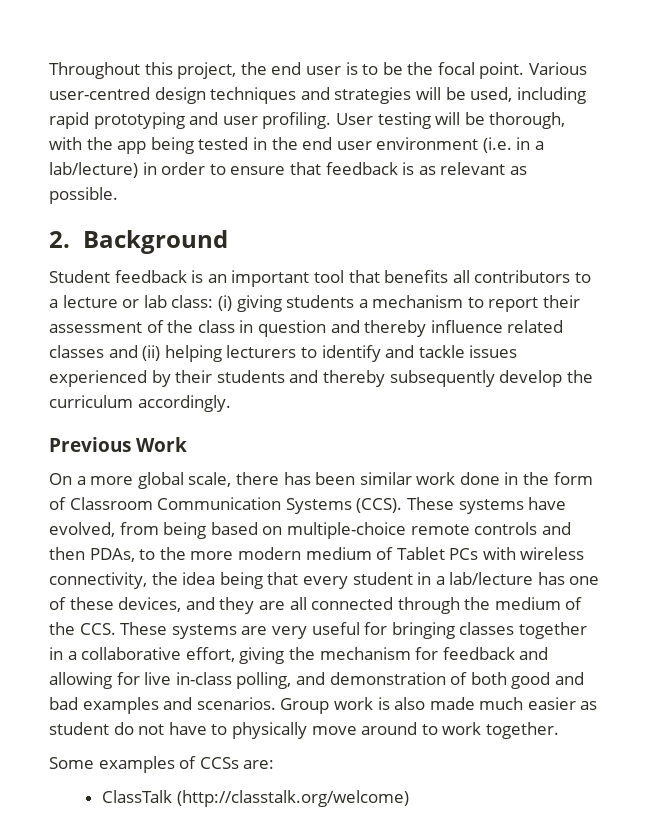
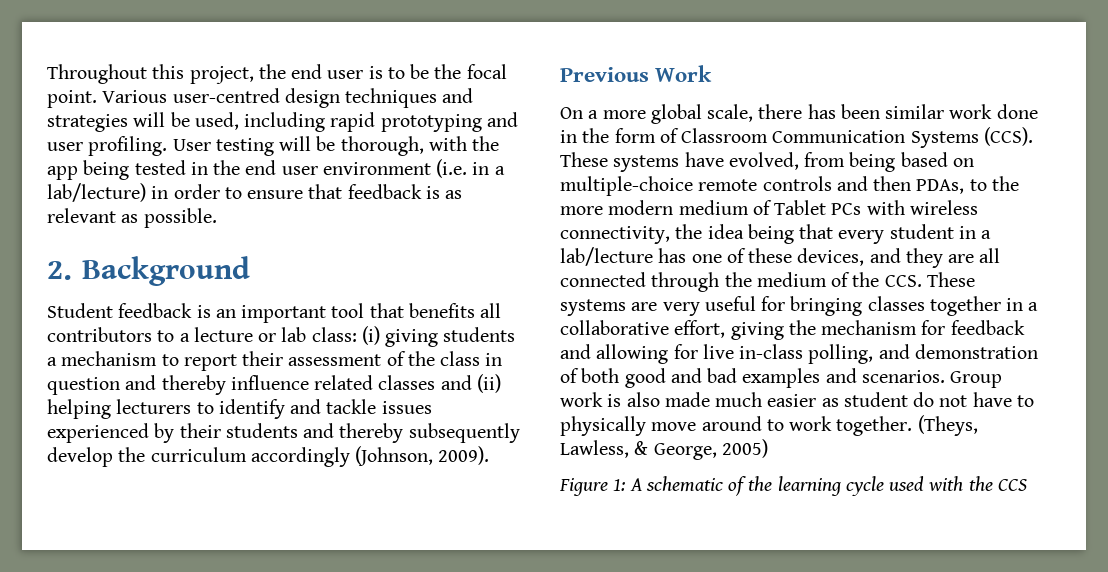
- Student feedback is an important tool that benefits all contributors to a lecture or lab class: (i) giving students a mechanism to report their assessment of the class in question and thereby influence related classes and (ii) helping lecturers to identify and tackle issues experienced by their students and thereby subsequently develop the curriculum accordingly.
+ Student feedback is an important tool that benefits all contributors to a lecture or lab class: (i) giving students a mechanism to report their assessment of the class in question and thereby influence related classes and (ii) helping lecturers to identify and tackle issues experienced by their students and thereby subsequently develop the curriculum accordingly (Johnson, 2009).
- Group work is also made much easier as student do not have to physically move around to work together.
- Some examples of CCSs are:
- ClassTalk (http://classtalk.org/welcome)
+ Group work is also made much easier as student do not have to physically move around to work together. (Theys, Lawless, & George, 2005)
+ Figure 1: A schematic of the learning cycle used with the CCS

